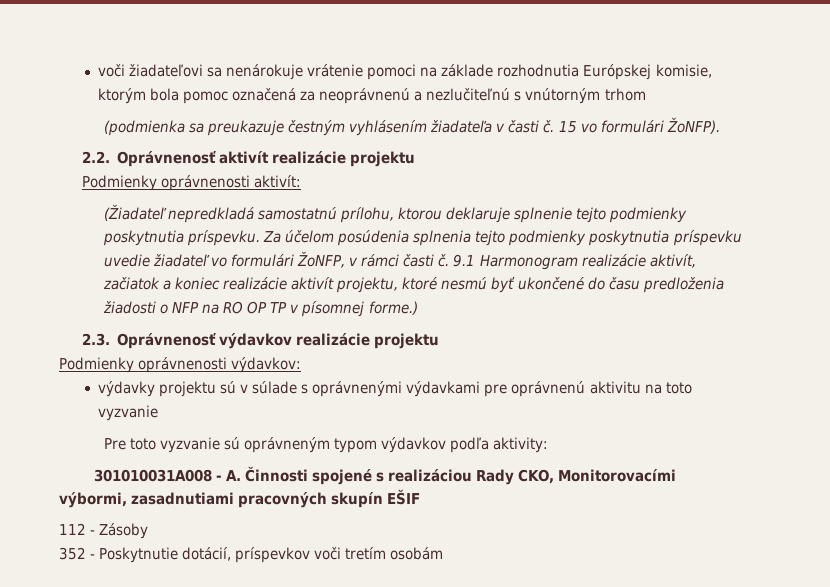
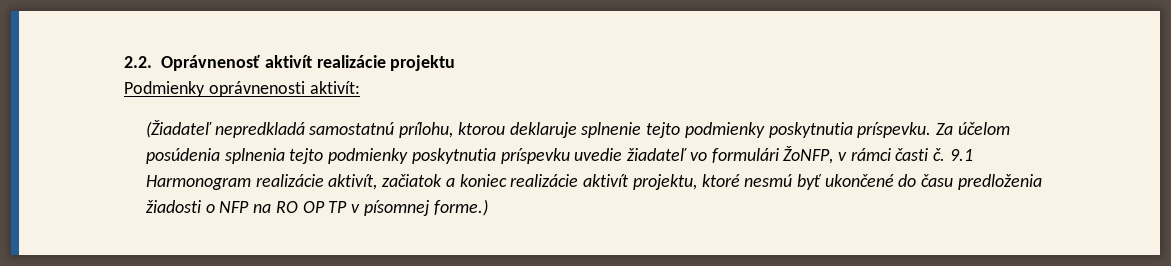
- voči žiadateľovi sa nenárokuje vrátenie pomoci na základe rozhodnutia Európskej komisie, ktorým bola pomoc označená za neoprávnenú a nezlučiteľnú s vnútorným trhom
- (podmienka sa preukazuje čestným vyhlásením žiadateľa v časti č. 15 vo formulári ŽoNFP).
- 2.3. Oprávnenosť výdavkov realizácie projektu
- Podmienky oprávnenosti výdavkov:
- výdavky projektu sú v súlade s oprávnenými výdavkami pre oprávnenú aktivitu na toto vyzvanie
- Pre toto vyzvanie sú oprávneným typom výdavkov podľa aktivity:
- 301010031A008 - A. Činnosti spojené s realizáciou Rady CKO, Monitorovacími výbormi, zasadnutiami pracovných skupín EŠIF
- 112 - Zásoby
- 352 - Poskytnutie dotácií, príspevkov voči tretím osobám

